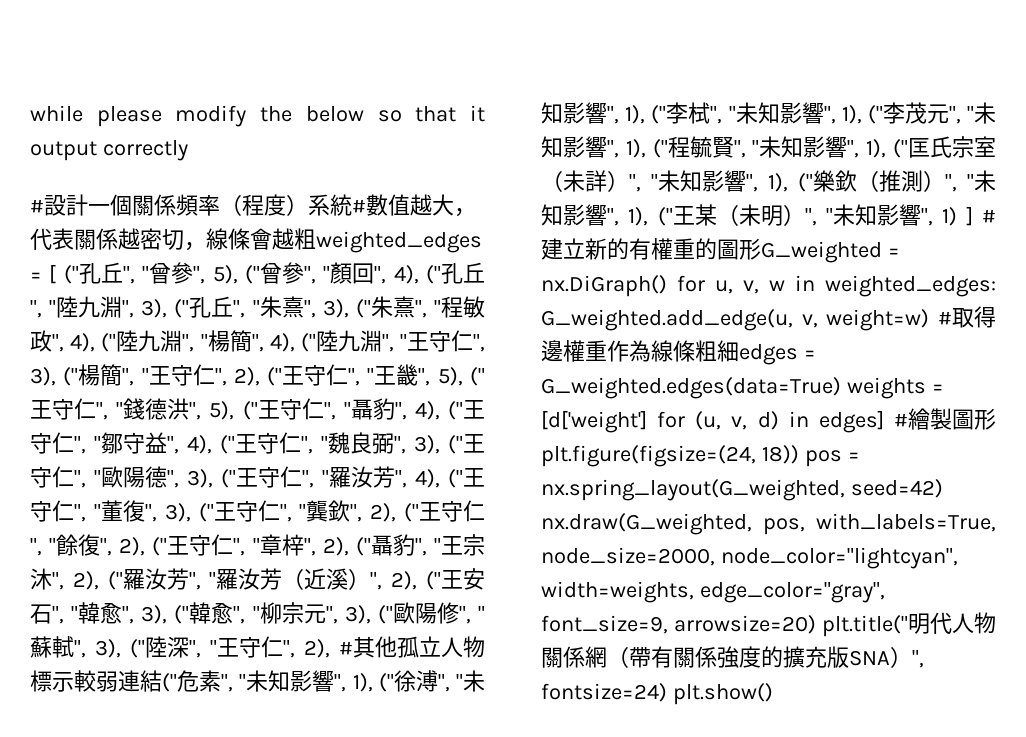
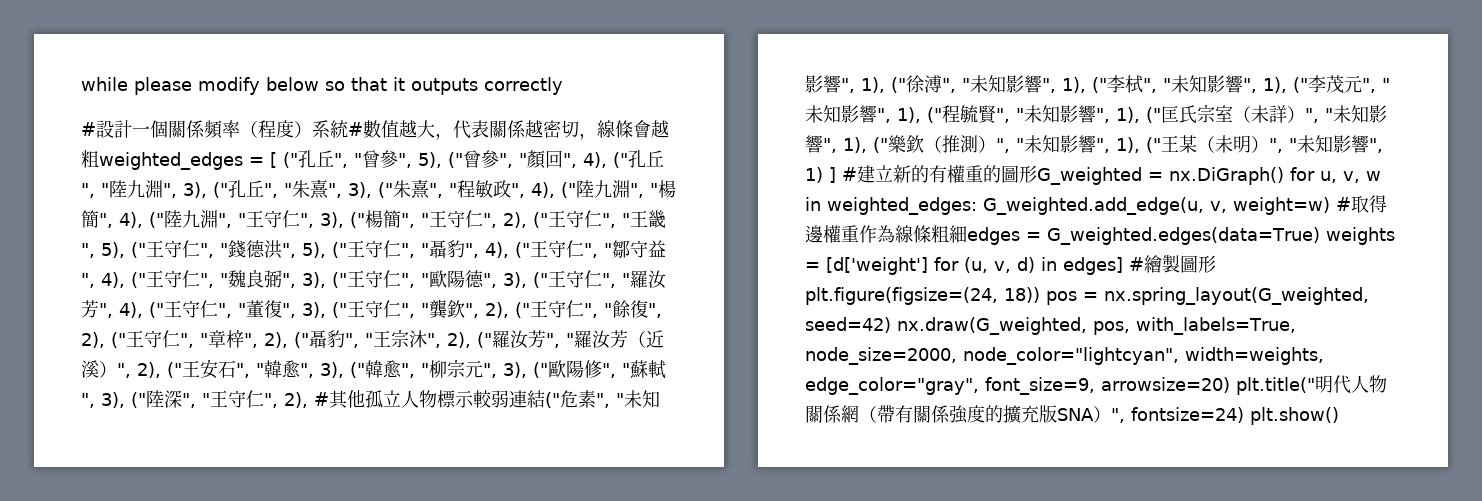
- while please modify the below so that it output correctly
+ while please modify below so that it outputs correctly

